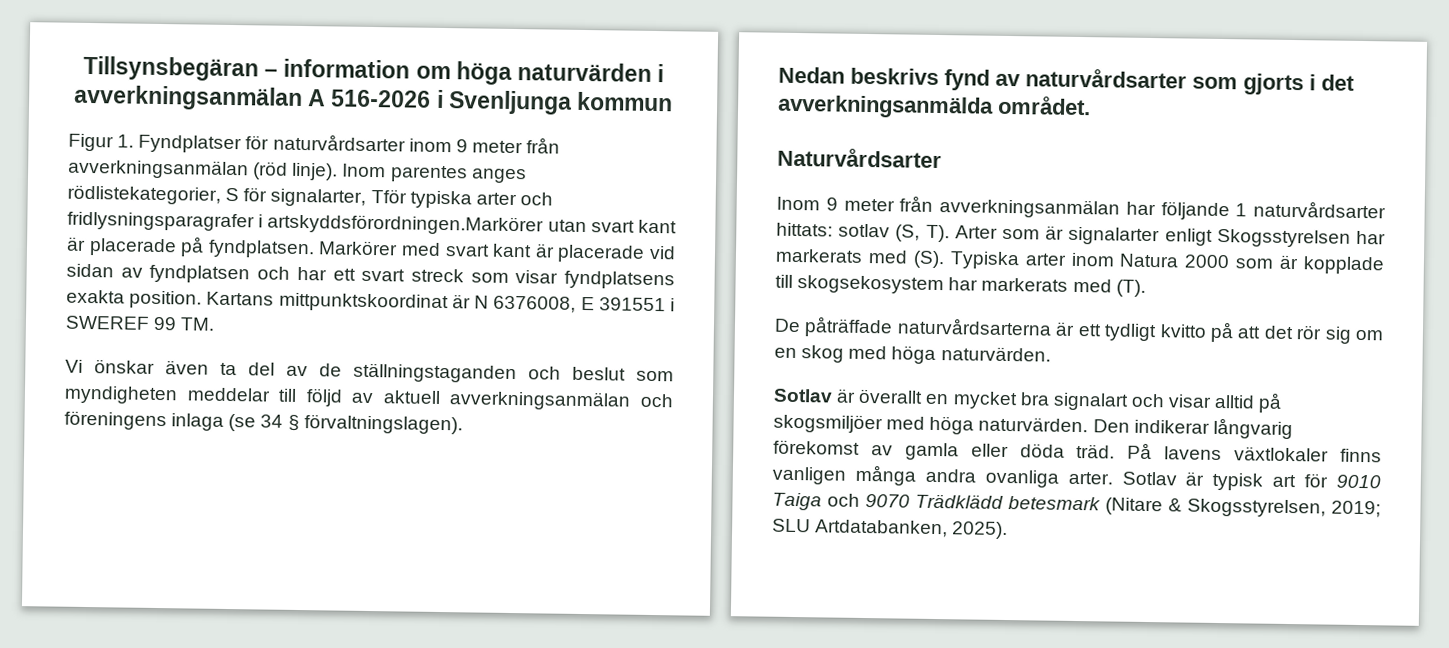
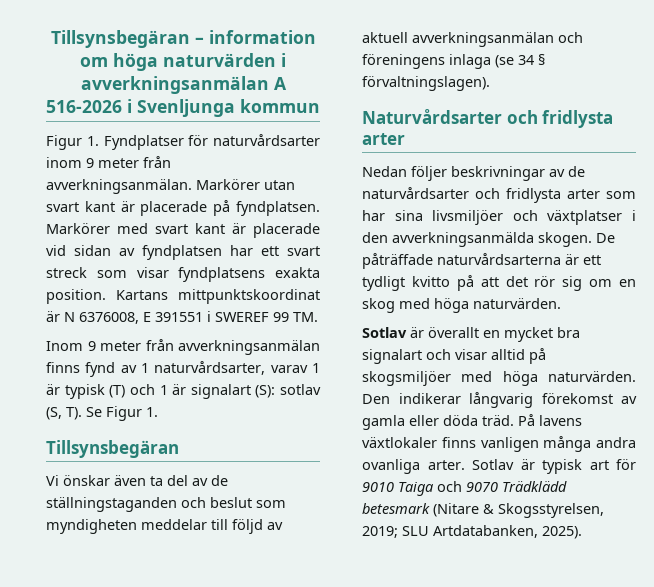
- Figur 1. Fyndplatser för naturvårdsarter inom 9 meter från avverkningsanmälan (röd linje). Inom parentes anges rödlistekategorier, S för signalarter, Tför typiska arter och fridlysningsparagrafer i artskyddsförordningen.Markörer utan svart kant är placerade på fyndplatsen.
+ Figur 1. Fyndplatser för naturvårdsarter inom 9 meter från avverkningsanmälan. Markörer utan svart kant är placerade på fyndplatsen.
- Markörer med svart kant är placerade vid sidan av fyndplatsen och har ett svart streck som visar fyndplatsens exakta position.
+ Markörer med svart kant är placerade vid sidan av fyndplatsen har ett svart streck som visar fyndplatsens exakta position.
+ Inom 9 meter från avverkningsanmälan finns fynd av 1 naturvårdsarter, varav 1 är typisk (T) och 1 är signalart (S): sotlav (S, T). Se Figur 1.
+ Tillsynsbegäran
- Nedan beskrivs fynd av naturvårdsarter som gjorts i det avverkningsanmälda området.
- Naturvårdsarter
- Inom 9 meter från avverkningsanmälan har följande 1 naturvårdsarter hittats: sotlav (S, T). Arter som är signalarter enligt Skogsstyrelsen har markerats med (S). Typiska arter inom Natura 2000 som är kopplade till skogsekosystem har markerats med (T).
- De påträffade naturvårdsarterna är ett tydligt kvitto på att det rör sig om en skog med höga naturvärden.
+ Naturvårdsarter och fridlysta arter
+ Nedan följer beskrivningar av de naturvårdsarter och fridlysta arter som har sina livsmiljöer och växtplatser i den avverkningsanmälda skogen. De påträffade naturvårdsarterna är ett tydligt kvitto på att det rör sig om en skog med höga naturvärden.

